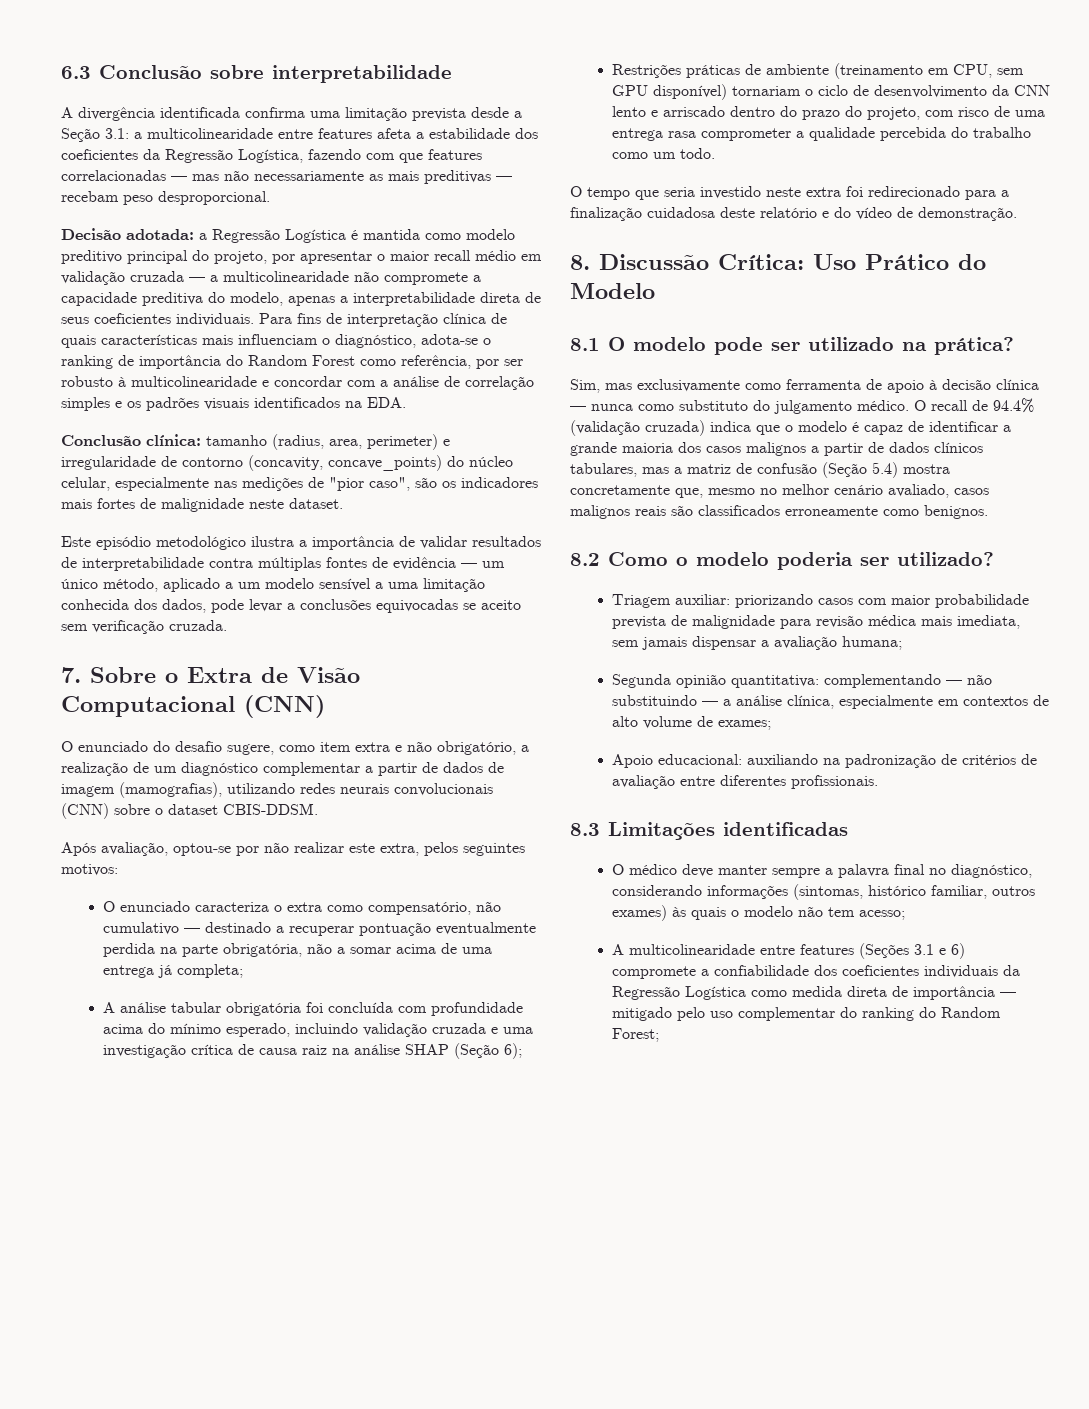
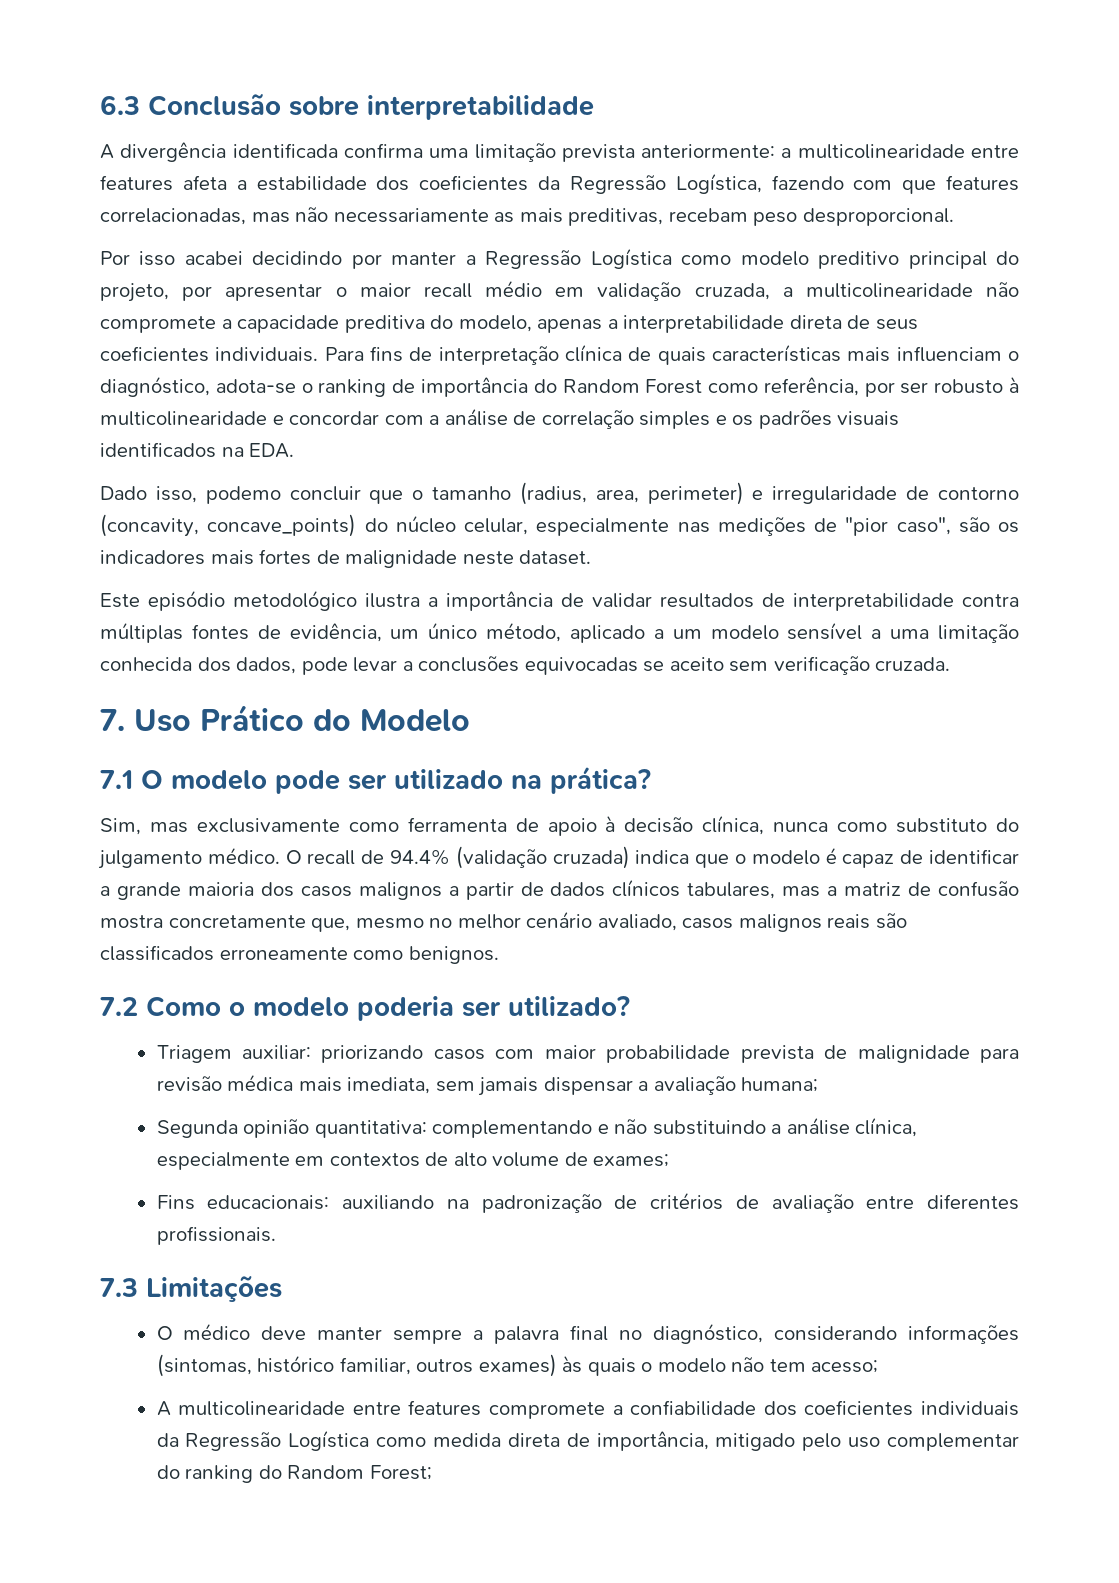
- A divergência identificada confirma uma limitação prevista desde a Seção 3.1: a multicolinearidade entre features afeta a estabilidade dos coeficientes da Regressão Logística, fazendo com que features correlacionadas — mas não necessariamente as mais preditivas — recebam peso desproporcional.
+ A divergência identificada confirma uma limitação prevista anteriormente: a multicolinearidade entre features afeta a estabilidade dos coeficientes da Regressão Logística, fazendo com que features correlacionadas, mas não necessariamente as mais preditivas, recebam peso desproporcional.
- Decisão adotada: a Regressão Logística é mantida como modelo preditivo principal do projeto, por apresentar o maior recall médio em validação cruzada — a multicolinearidade não compromete a capacidade preditiva do modelo, apenas a interpretabilidade direta de seus coeficientes individuais.
+ Por isso acabei decidindo por manter a Regressão Logística como modelo preditivo principal do projeto, por apresentar o maior recall médio em validação cruzada, a multicolinearidade não compromete a capacidade preditiva do modelo, apenas a interpretabilidade direta de seus coeficientes individuais.
- Conclusão clínica: tamanho (radius, area, perimeter) e irregularidade de contorno (concavity, concave_points) do núcleo celular, especialmente nas medições de "pior caso", são os indicadores mais fortes de malignidade neste dataset.
+ Dado isso, podemo concluir que o tamanho (radius, area, perimeter) e irregularidade de contorno (concavity, concave_points) do núcleo celular, especialmente nas medições de "pior caso", são os indicadores mais fortes de malignidade neste dataset.
- Este episódio metodológico ilustra a importância de validar resultados de interpretabilidade contra múltiplas fontes de evidência — um único método, aplicado a um modelo sensível a uma limitação conhecida dos dados, pode levar a conclusões equivocadas se aceito sem verificação cruzada.
+ Este episódio metodológico ilustra a importância de validar resultados de interpretabilidade contra múltiplas fontes de evidência, um único método, aplicado a um modelo sensível a uma limitação conhecida dos dados, pode levar a conclusões equivocadas se aceito sem verificação cruzada.
- 7. Sobre o Extra de Visão Computacional (CNN)
- O enunciado do desafio sugere, como item extra e não obrigatório, a realização de um diagnóstico complementar a partir de dados de imagem (mamografias), utilizando redes neurais convolucionais (CNN) sobre o dataset CBIS-DDSM.
- Após avaliação, optou-se por não realizar este extra, pelos seguintes motivos:
- O enunciado caracteriza o extra como compensatório, não cumulativo — destinado a recuperar pontuação eventualmente perdida na parte obrigatória, não a somar acima de uma entrega já completa;
- A análise tabular obrigatória foi concluída com profundidade acima do mínimo esperado, incluindo validação cruzada e uma investigação crítica de causa raiz na análise SHAP (Seção 6);
- Restrições práticas de ambiente (treinamento em CPU, sem GPU disponível) tornariam o ciclo de desenvolvimento da CNN lento e arriscado dentro do prazo do projeto, com risco de uma entrega rasa comprometer a qualidade percebida do trabalho como um todo.
- O tempo que seria investido neste extra foi redirecionado para a finalização cuidadosa deste relatório e do vídeo de demonstração.
- 8. Discussão Crítica: Uso Prático do Modelo
+ 7. Uso Prático do Modelo
- 8.1 O modelo pode ser utilizado na prática?
+ 7.1 O modelo pode ser utilizado na prática?
- Sim, mas exclusivamente como ferramenta de apoio à decisão clínica — nunca como substituto do julgamento médico.
+ Sim, mas exclusivamente como ferramenta de apoio à decisão clínica, nunca como substituto do julgamento médico.
- O recall de 94.4% (validação cruzada) indica que o modelo é capaz de identificar a grande maioria dos casos malignos a partir de dados clínicos tabulares, mas a matriz de confusão (Seção 5.4) mostra concretamente que, mesmo no melhor cenário avaliado, casos malignos reais são classificados erroneamente como benignos.
+ O recall de 94.4% (validação cruzada) indica que o modelo é capaz de identificar a grande maioria dos casos malignos a partir de dados clínicos tabulares, mas a matriz de confusão mostra concretamente que, mesmo no melhor cenário avaliado, casos malignos reais são classificados erroneamente como benignos.
- 8.2 Como o modelo poderia ser utilizado?
+ 7.2 Como o modelo poderia ser utilizado?
- Segunda opinião quantitativa: complementando — não substituindo — a análise clínica, especialmente em contextos de alto volume de exames;
+ Segunda opinião quantitativa: complementando e não substituindo a análise clínica, especialmente em contextos de alto volume de exames;
- Apoio educacional: auxiliando na padronização de critérios de avaliação entre diferentes profissionais.
+ Fins educacionais: auxiliando na padronização de critérios de avaliação entre diferentes profissionais.
- 8.3 Limitações identificadas
+ 7.3 Limitações
- A multicolinearidade entre features (Seções 3.1 e 6) compromete a confiabilidade dos coeficientes individuais da Regressão Logística como medida direta de importância — mitigado pelo uso complementar do ranking do Random Forest;
+ A multicolinearidade entre features compromete a confiabilidade dos coeficientes individuais da Regressão Logística como medida direta de importância, mitigado pelo uso complementar do ranking do Random Forest;

